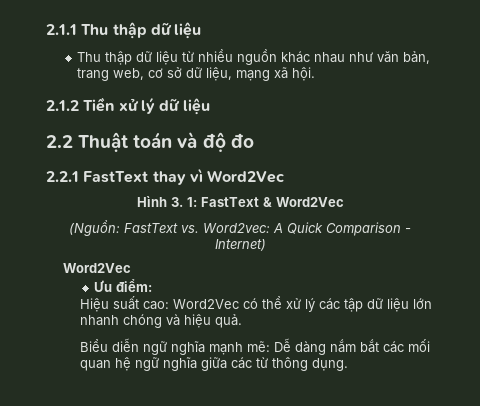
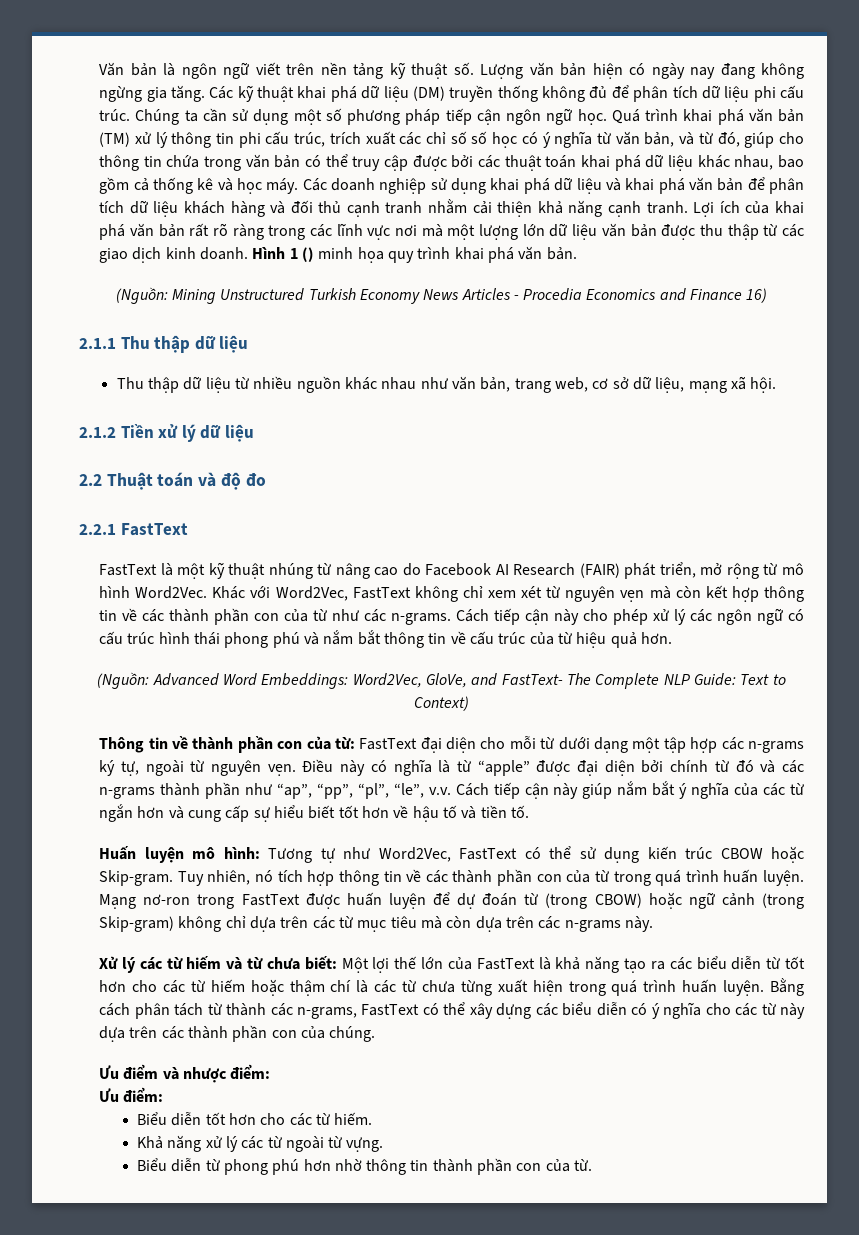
+ Văn bản là ngôn ngữ viết trên nền tảng kỹ thuật số. Lượng văn bản hiện có ngày nay đang không ngừng gia tăng. Các kỹ thuật khai phá dữ liệu (DM) truyền thống không đủ để phân tích dữ liệu phi cấu trúc. Chúng ta cần sử dụng một số phương pháp tiếp cận ngôn ngữ học. Quá trình khai phá văn bản (TM) xử lý thông tin phi cấu trúc, trích xuất các chỉ số số học có ý nghĩa từ văn bản, và từ đó, giúp cho thông tin chứa trong văn bản có thể truy cập được bởi các thuật toán khai phá dữ liệu khác nhau, bao gồm cả thống kê và học máy. Các doanh nghiệp sử dụng khai phá dữ liệu và khai phá văn bản để phân tích dữ liệu khách hàng và đối thủ cạnh tranh nhằm cải thiện khả năng cạnh tranh. Lợi ích của khai phá văn bản rất rõ ràng trong các lĩnh vực nơi mà một lượng lớn dữ liệu văn bản được thu thập từ các giao dịch kinh doanh. Hình 1 () minh họa quy trình khai phá văn bản.
+ (Nguồn: Mining Unstructured Turkish Economy News Articles - Procedia Economics and Finance 16)
- 2.2.1 FastText thay vì Word2Vec
- Hình 3. 1: FastText & Word2Vec
- (Nguồn: FastText vs. Word2vec: A Quick Comparison - Internet)
- Word2Vec
+ 2.2.1 FastText
+ FastText là một kỹ thuật nhúng từ nâng cao do Facebook AI Research (FAIR) phát triển, mở rộng từ mô hình Word2Vec. Khác với Word2Vec, FastText không chỉ xem xét từ nguyên vẹn mà còn kết hợp thông tin về các thành phần con của từ như các n-grams. Cách tiếp cận này cho phép xử lý các ngôn ngữ có cấu trúc hình thái phong phú và nắm bắt thông tin về cấu trúc của từ hiệu quả hơn.
+ (Nguồn: Advanced Word Embeddings: Word2Vec, GloVe, and FastText- The Complete NLP Guide: Text to Context)
+ Thông tin về thành phần con của từ: FastText đại diện cho mỗi từ dưới dạng một tập hợp các n-grams ký tự, ngoài từ nguyên vẹn. Điều này có nghĩa là từ “apple” được đại diện bởi chính từ đó và các n-grams thành phần như “ap”, “pp”, “pl”, “le”, v.v. Cách tiếp cận này giúp nắm bắt ý nghĩa của các từ ngắn hơn và cung cấp sự hiểu biết tốt hơn về hậu tố và tiền tố.
+ Huấn luyện mô hình: Tương tự như Word2Vec, FastText có thể sử dụng kiến trúc CBOW hoặc Skip-gram. Tuy nhiên, nó tích hợp thông tin về các thành phần con của từ trong quá trình huấn luyện. Mạng nơ-ron trong FastText được huấn luyện để dự đoán từ (trong CBOW) hoặc ngữ cảnh (trong Skip-gram) không chỉ dựa trên các từ mục tiêu mà còn dựa trên các n-grams này.
+ Xử lý các từ hiếm và từ chưa biết: Một lợi thế lớn của FastText là khả năng tạo ra các biểu diễn từ tốt hơn cho các từ hiếm hoặc thậm chí là các từ chưa từng xuất hiện trong quá trình huấn luyện. Bằng cách phân tách từ thành các n-grams, FastText có thể xây dựng các biểu diễn có ý nghĩa cho các từ này dựa trên các thành phần con của chúng.
+ Ưu điểm và nhược điểm:
  Ưu điểm:
- Hiệu suất cao: Word2Vec có thể xử lý các tập dữ liệu lớn nhanh chóng và hiệu quả.
- Biểu diễn ngữ nghĩa mạnh mẽ: Dễ dàng nắm bắt các mối quan hệ ngữ nghĩa giữa các từ thông dụng.
+ Biểu diễn tốt hơn cho các từ hiếm.
+ Khả năng xử lý các từ ngoài từ vựng.
+ Biểu diễn từ phong phú hơn nhờ thông tin thành phần con của từ.

